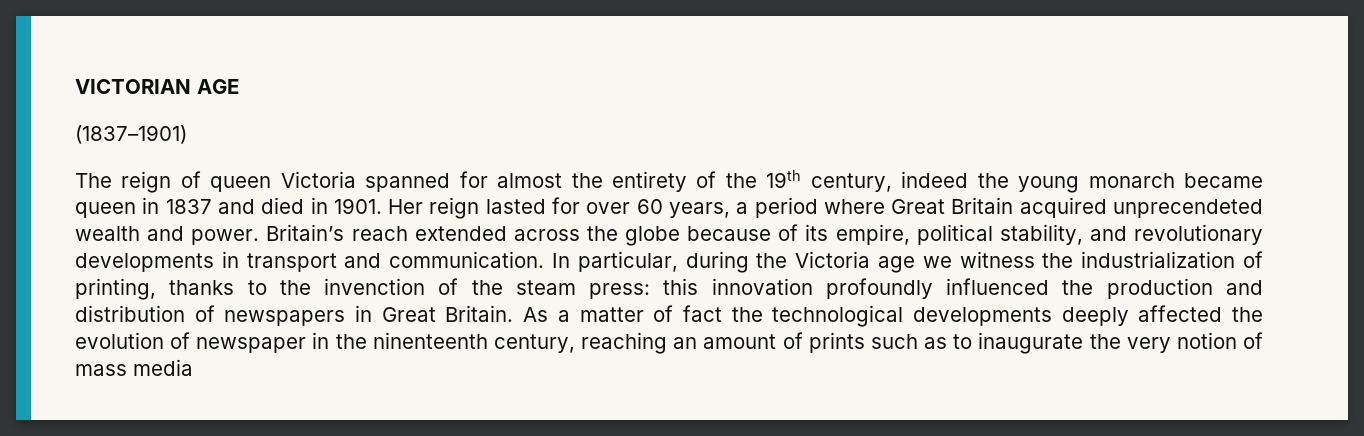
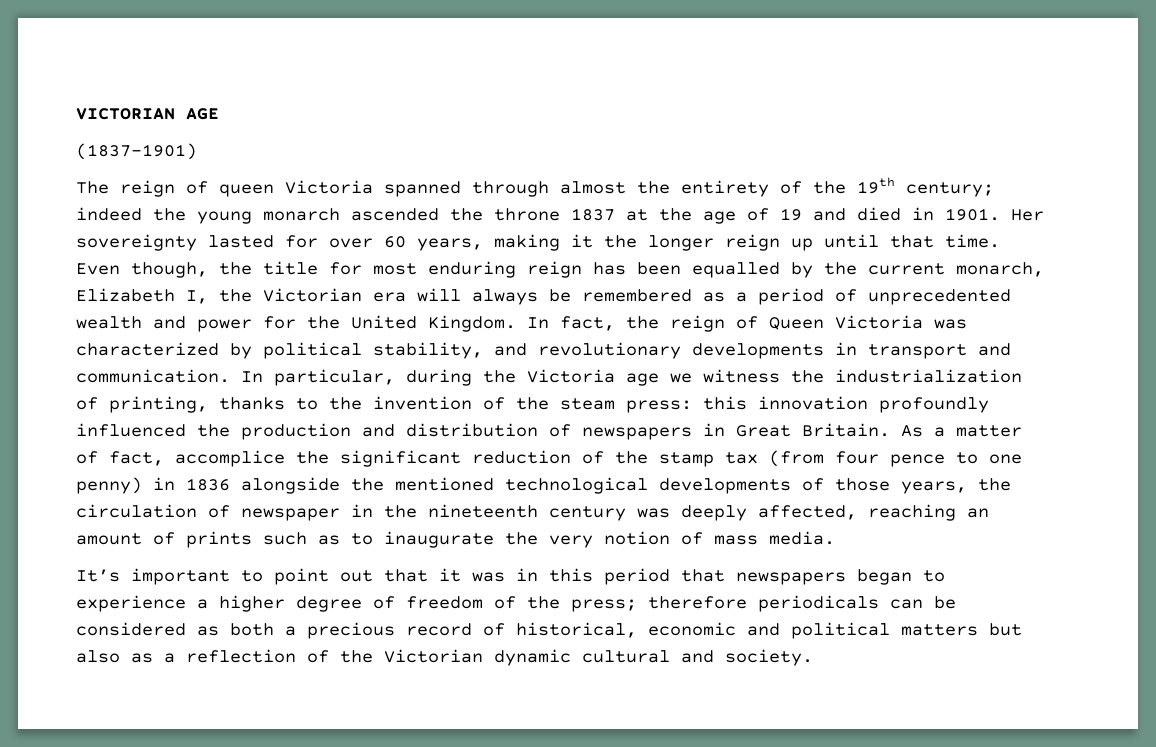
- The reign of queen Victoria spanned for almost the entirety of the 19th century, indeed the young monarch became queen in 1837 and died in 1901.
+ The reign of queen Victoria spanned through almost the entirety of the 19th century; indeed the young monarch ascended the throne 1837 at the age of 19 and died in 1901.
- Her reign lasted for over 60 years, a period where Great Britain acquired unprecendeted wealth and power. Britain’s reach extended across the globe because of its empire, political stability, and revolutionary developments in transport and communication.
+ Her sovereignty lasted for over 60 years, making it the longer reign up until that time. Even though, the title for most enduring reign has been equalled by the current monarch, Elizabeth I, the Victorian era will always be remembered as a period of unprecedented wealth and power for the United Kingdom. In fact, the reign of Queen Victoria was characterized by political stability, and revolutionary developments in transport and communication.
- In particular, during the Victoria age we witness the industrialization of printing, thanks to the invenction of the steam press: this innovation profoundly influenced the production and distribution of newspapers in Great Britain.
+ In particular, during the Victoria age we witness the industrialization of printing, thanks to the invention of the steam press: this innovation profoundly influenced the production and distribution of newspapers in Great Britain.
- As a matter of fact the technological developments deeply affected the evolution of newspaper in the ninenteenth century, reaching an amount of prints such as to inaugurate the very notion of mass media
+ As a matter of fact, accomplice the significant reduction of the stamp tax (from four pence to one penny) in 1836 alongside the mentioned technological developments of those years, the circulation of newspaper in the nineteenth century was deeply affected, reaching an amount of prints such as to inaugurate the very notion of mass media.
+ It’s important to point out that it was in this period that newspapers began to experience a higher degree of freedom of the press; therefore periodicals can be considered as both a precious record of historical, economic and political matters but also as a reflection of the Victorian dynamic cultural and society.

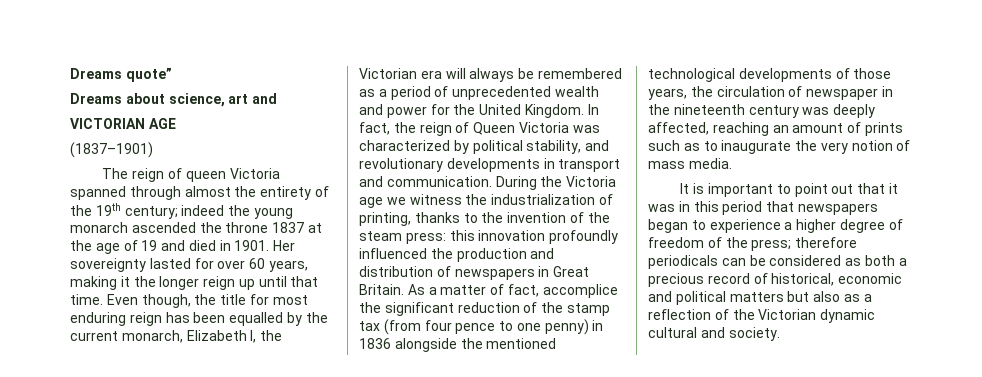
+ Dreams quote”
+ Dreams about science, art and
- In particular, during the Victoria age we witness the industrialization of printing, thanks to the invention of the steam press: this innovation profoundly influenced the production and distribution of newspapers in Great Britain.
+ During the Victoria age we witness the industrialization of printing, thanks to the invention of the steam press: this innovation profoundly influenced the production and distribution of newspapers in Great Britain.
- It’s important to point out that it was in this period that newspapers began to experience a higher degree of freedom of the press; therefore periodicals can be considered as both a precious record of historical, economic and political matters but also as a reflection of the Victorian dynamic cultural and society.
+ It is important to point out that it was in this period that newspapers began to experience a higher degree of freedom of the press; therefore periodicals can be considered as both a precious record of historical, economic and political matters but also as a reflection of the Victorian dynamic cultural and society.

